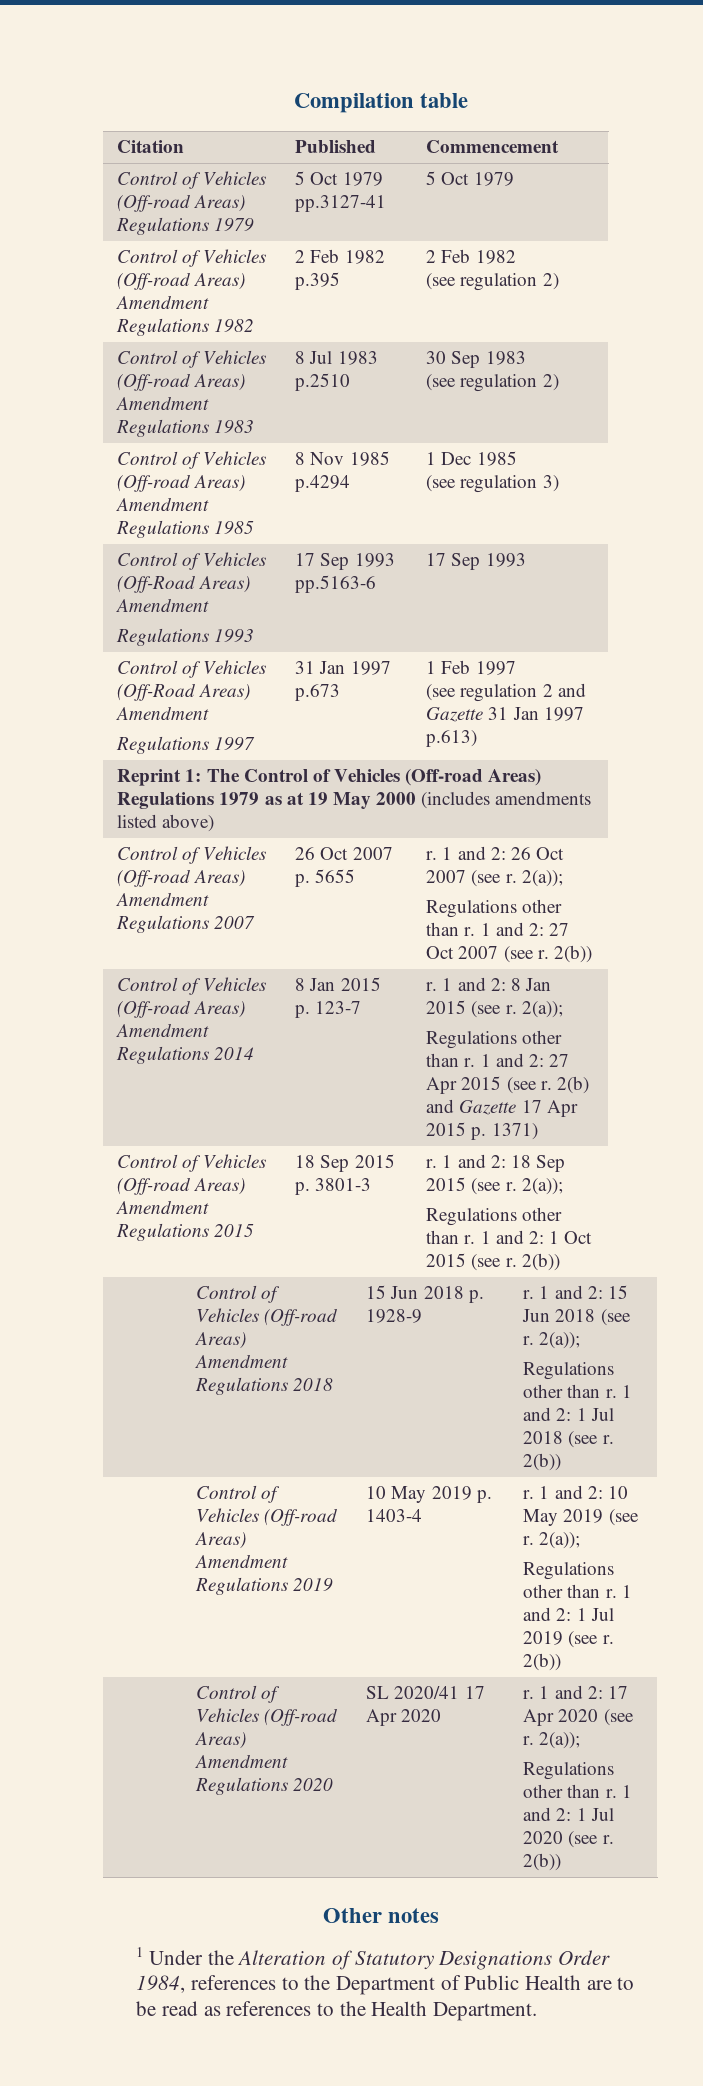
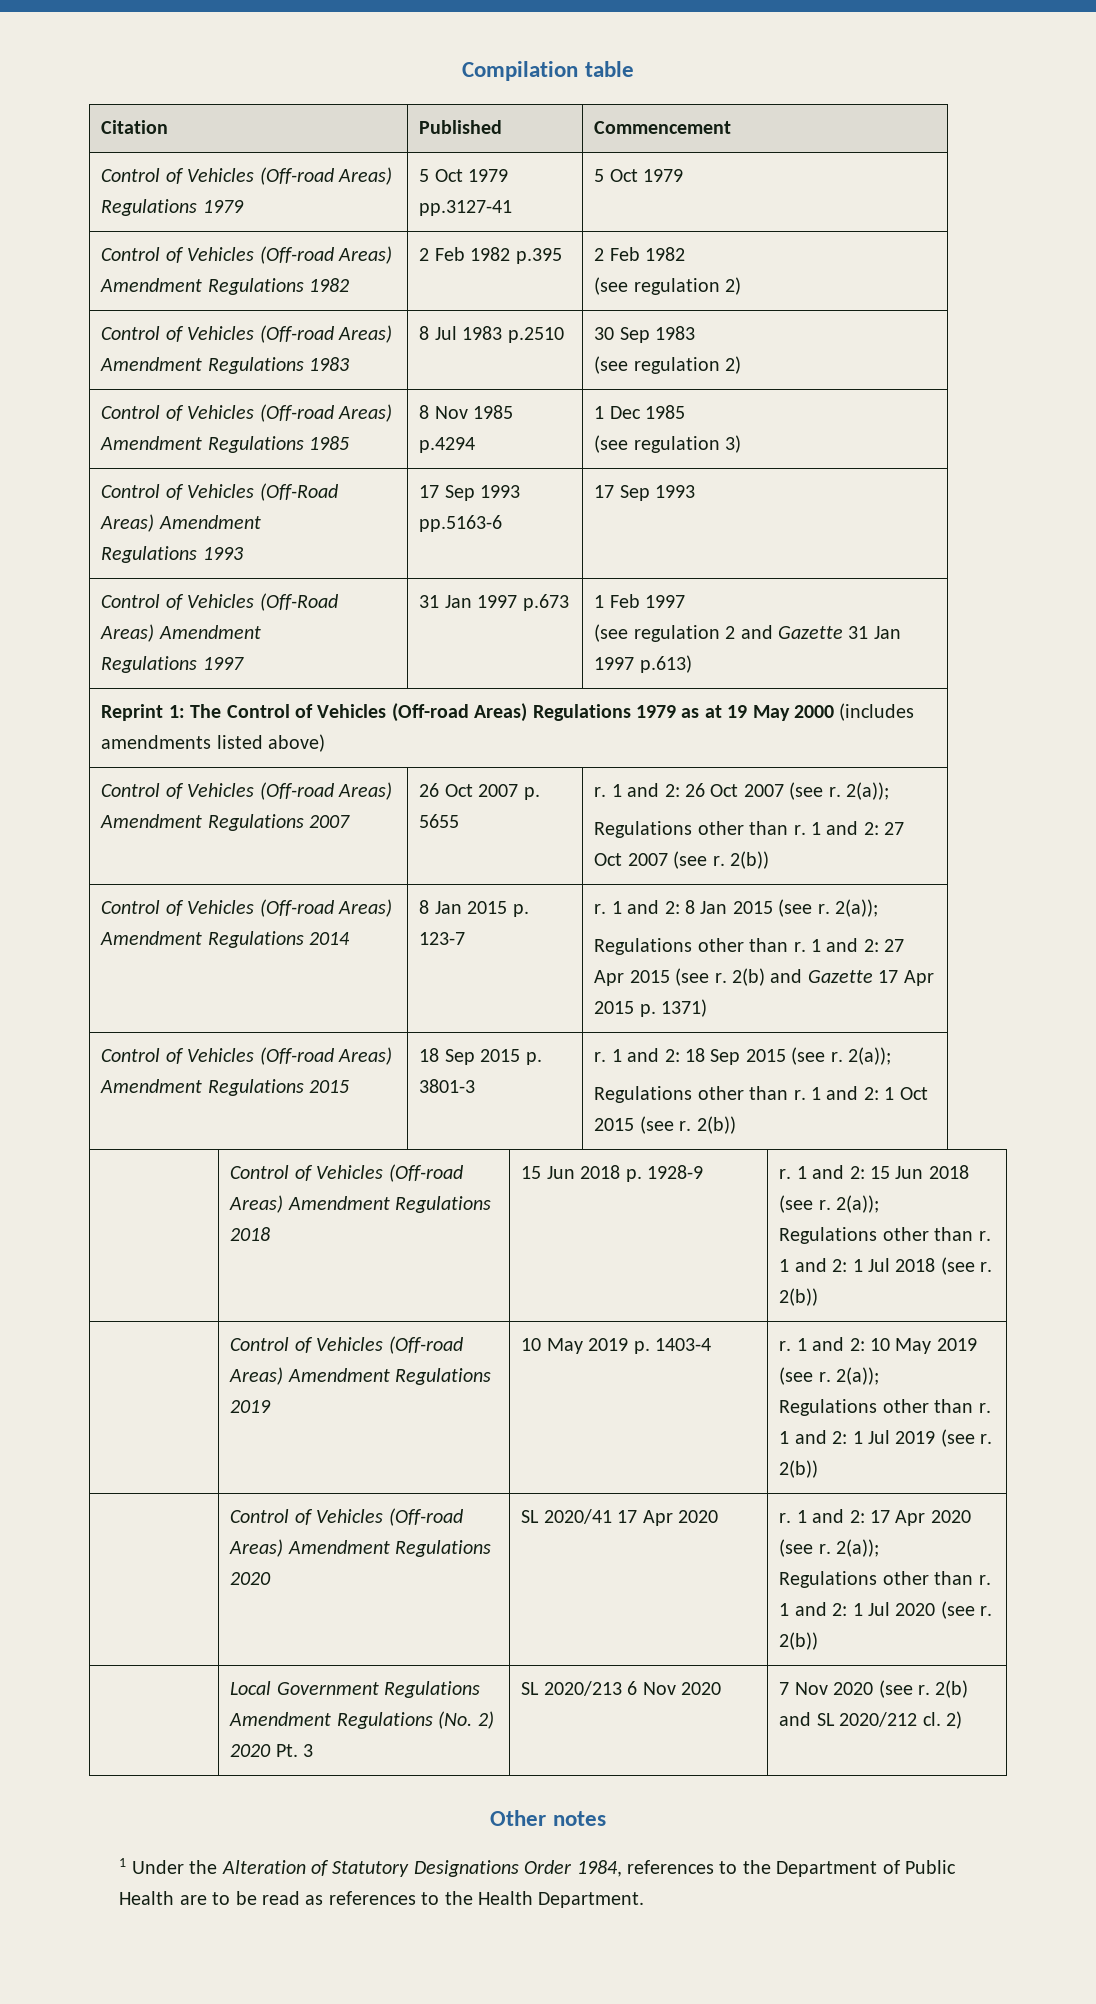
+ | Local Government Regulations Amendment Regulations (No. 2) 2020 Pt. 3 | SL 2020/213 6 Nov 2020 | 7 Nov 2020 (see r. 2(b) and SL 2020/212 cl. 2)

